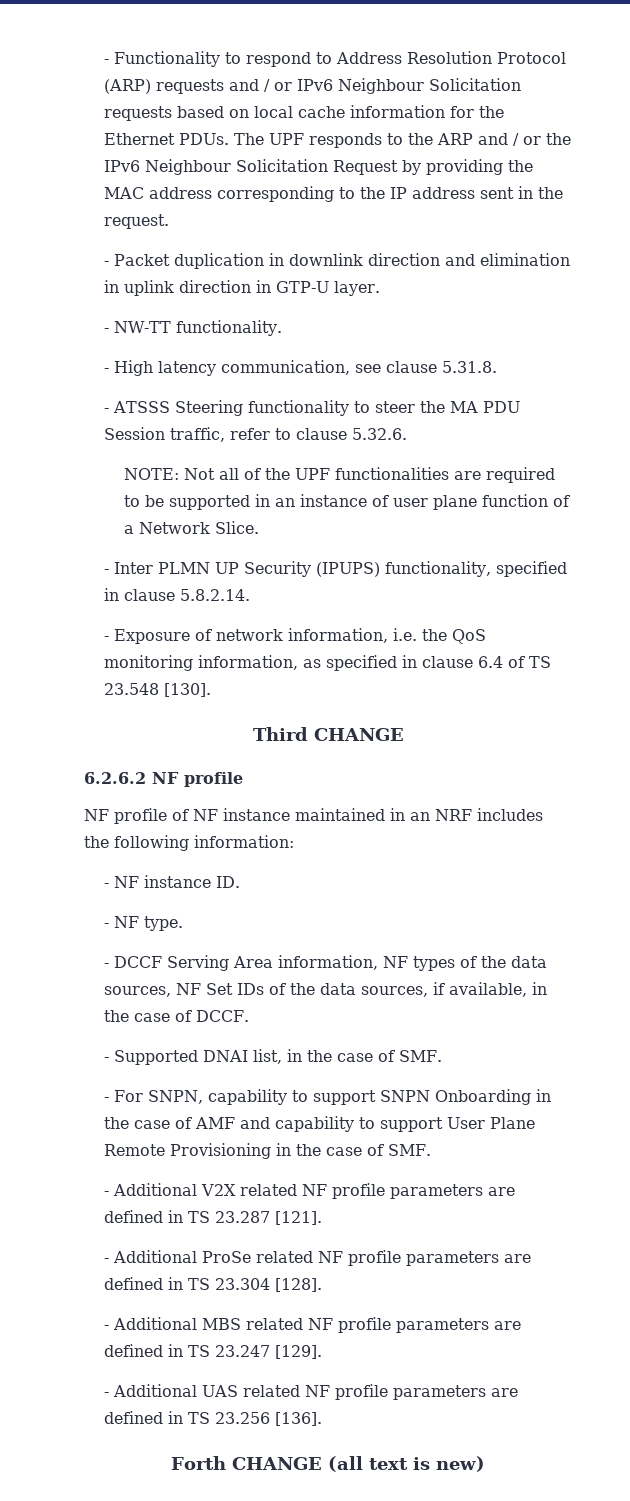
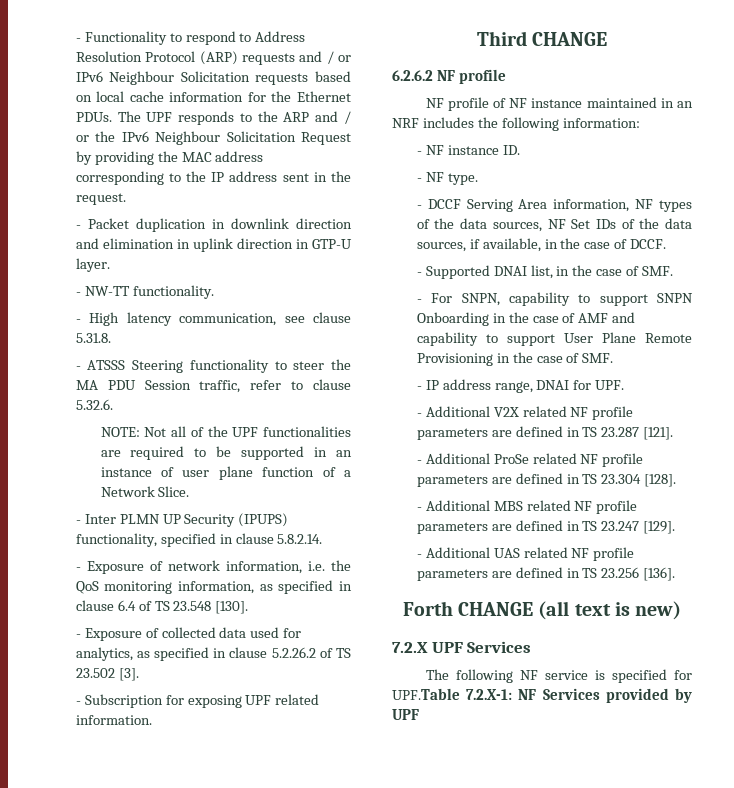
+ - Exposure of collected data used for analytics, as specified in clause 5.2.26.2 of TS 23.502 [3].
+ - Subscription for exposing UPF related information.
+ - IP address range, DNAI for UPF.
+ 7.2.X UPF Services
+ The following NF service is specified for UPF.Table 7.2.X-1: NF Services provided by UPF

